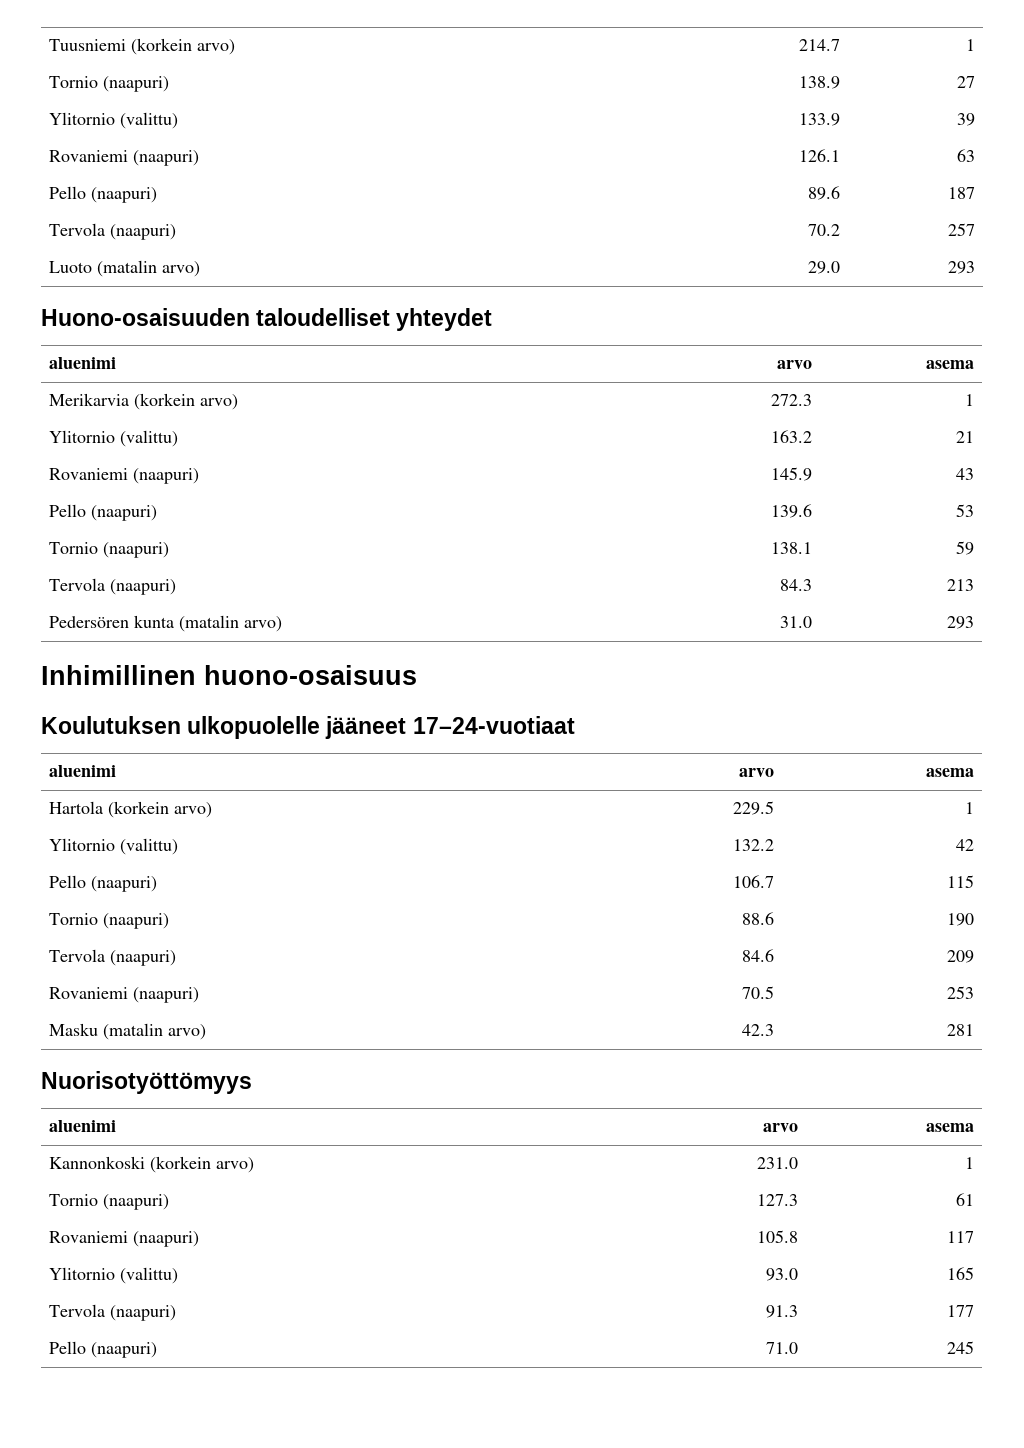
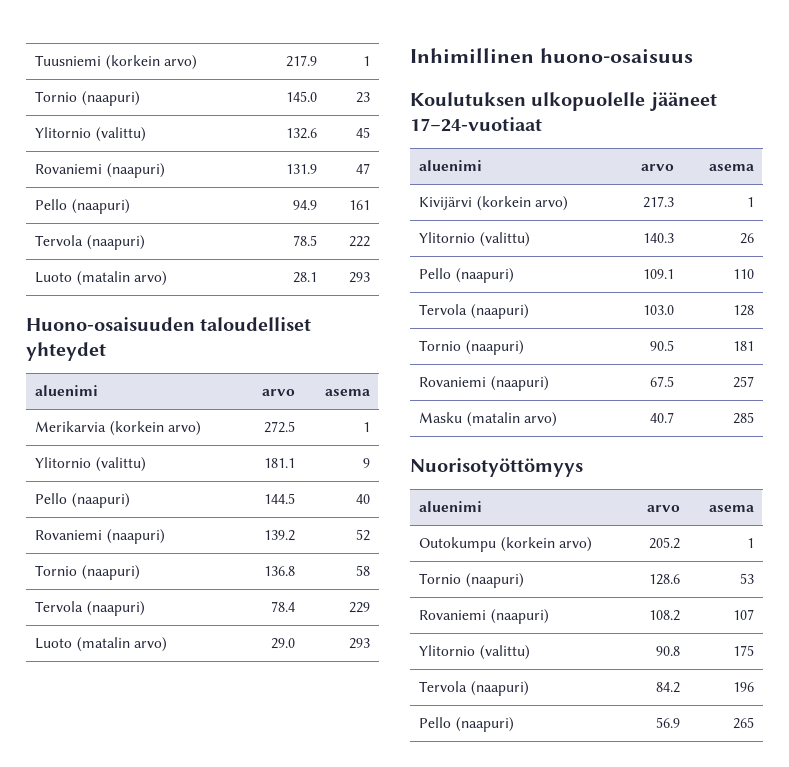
- Tuusniemi (korkein arvo) | 214.7 | 1
- Tornio (naapuri) | 138.9 | 27
- Ylitornio (valittu) | 133.9 | 39
- Rovaniemi (naapuri) | 126.1 | 63
- Pello (naapuri) | 89.6 | 187
- Tervola (naapuri) | 70.2 | 257
- Luoto (matalin arvo) | 29.0 | 293
+ Tuusniemi (korkein arvo) | 217.9 | 1
+ Tornio (naapuri) | 145.0 | 23
+ Ylitornio (valittu) | 132.6 | 45
+ Rovaniemi (naapuri) | 131.9 | 47
+ Pello (naapuri) | 94.9 | 161
+ Tervola (naapuri) | 78.5 | 222
+ Luoto (matalin arvo) | 28.1 | 293
- Merikarvia (korkein arvo) | 272.3 | 1
- Ylitornio (valittu) | 163.2 | 21
- Rovaniemi (naapuri) | 145.9 | 43
- Pello (naapuri) | 139.6 | 53
- Tornio (naapuri) | 138.1 | 59
- Tervola (naapuri) | 84.3 | 213
- Pedersören kunta (matalin arvo) | 31.0 | 293
+ Merikarvia (korkein arvo) | 272.5 | 1
+ Ylitornio (valittu) | 181.1 | 9
+ Pello (naapuri) | 144.5 | 40
+ Rovaniemi (naapuri) | 139.2 | 52
+ Tornio (naapuri) | 136.8 | 58
+ Tervola (naapuri) | 78.4 | 229
+ Luoto (matalin arvo) | 29.0 | 293
- Hartola (korkein arvo) | 229.5 | 1
- Ylitornio (valittu) | 132.2 | 42
- Pello (naapuri) | 106.7 | 115
- Tornio (naapuri) | 88.6 | 190
- Tervola (naapuri) | 84.6 | 209
- Rovaniemi (naapuri) | 70.5 | 253
+ Kivijärvi (korkein arvo) | 217.3 | 1
+ Ylitornio (valittu) | 140.3 | 26
+ Pello (naapuri) | 109.1 | 110
+ Tervola (naapuri) | 103.0 | 128
+ Tornio (naapuri) | 90.5 | 181
+ Rovaniemi (naapuri) | 67.5 | 257
- Masku (matalin arvo) | 42.3 | 281
+ Masku (matalin arvo) | 40.7 | 285
- Kannonkoski (korkein arvo) | 231.0 | 1
- Tornio (naapuri) | 127.3 | 61
- Rovaniemi (naapuri) | 105.8 | 117
- Ylitornio (valittu) | 93.0 | 165
- Tervola (naapuri) | 91.3 | 177
- Pello (naapuri) | 71.0 | 245
+ Outokumpu (korkein arvo) | 205.2 | 1
+ Tornio (naapuri) | 128.6 | 53
+ Rovaniemi (naapuri) | 108.2 | 107
+ Ylitornio (valittu) | 90.8 | 175
+ Tervola (naapuri) | 84.2 | 196
+ Pello (naapuri) | 56.9 | 265

